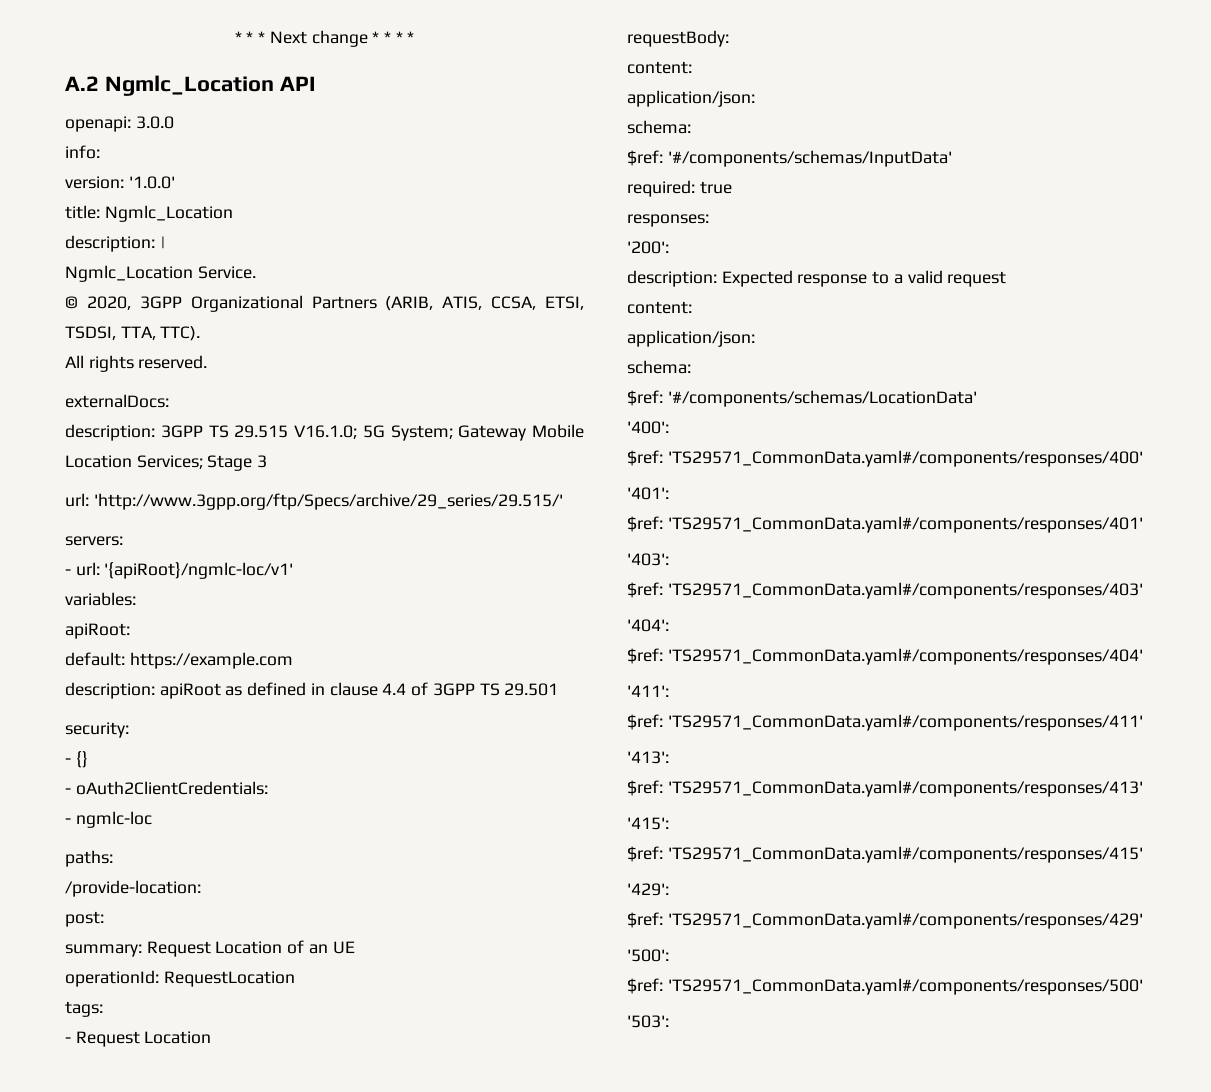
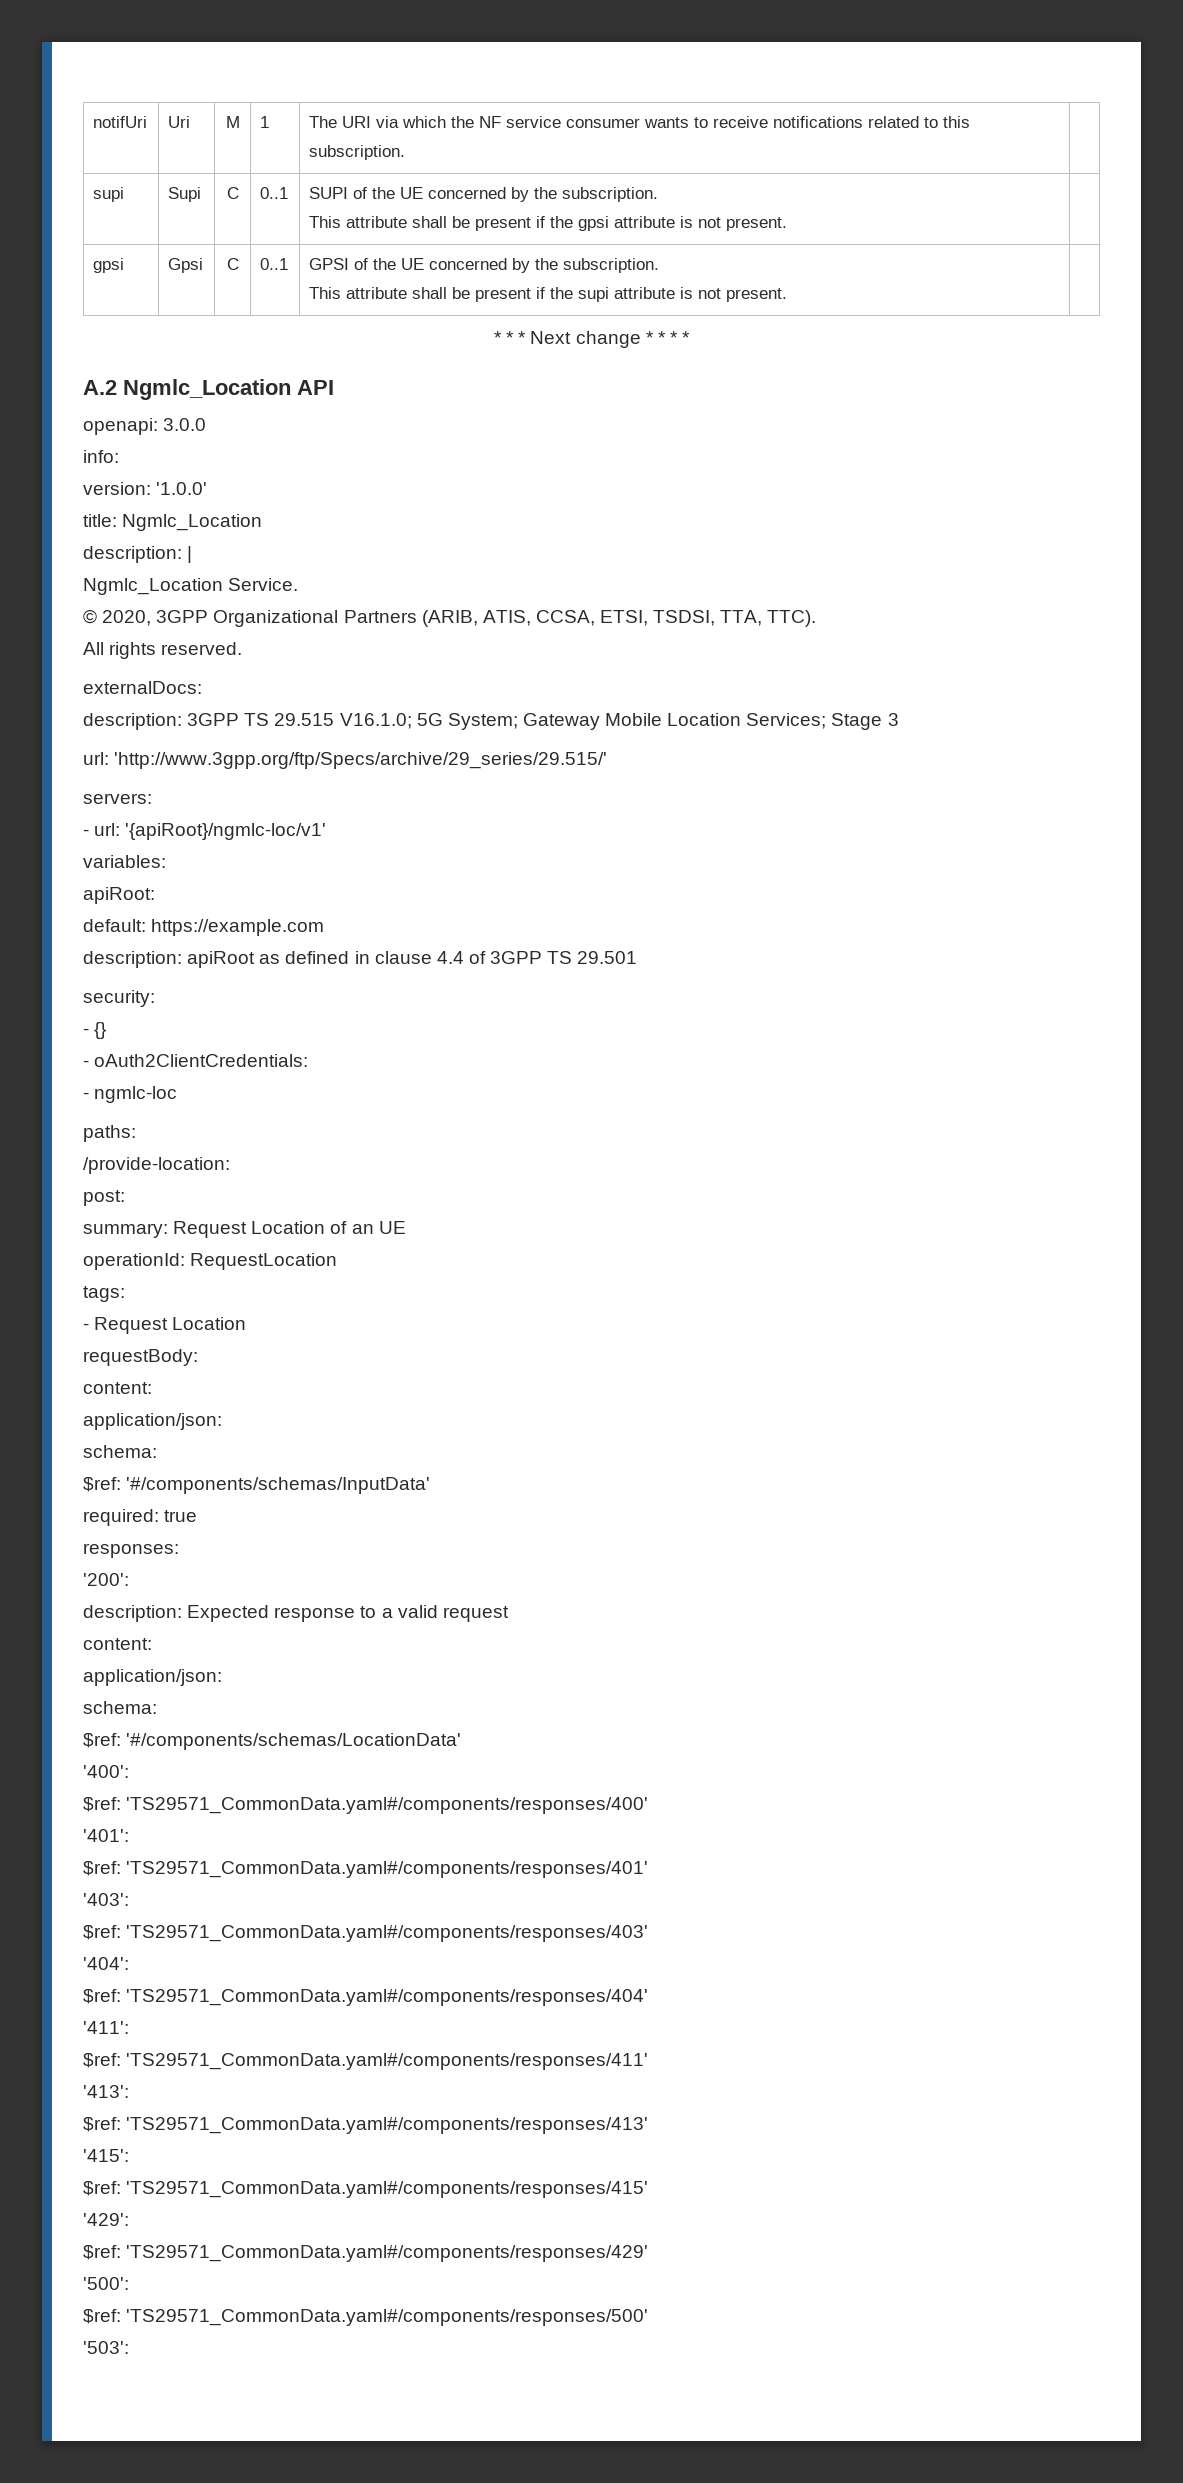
+ notifUri | Uri | M | 1 | The URI via which the NF service consumer wants to receive notifications related to this subscription. |
+ supi | Supi | C | 0..1 | SUPI of the UE concerned by the subscription.
+ This attribute shall be present if the gpsi attribute is not present. |
+ gpsi | Gpsi | C | 0..1 | GPSI of the UE concerned by the subscription.
+ This attribute shall be present if the supi attribute is not present. |

